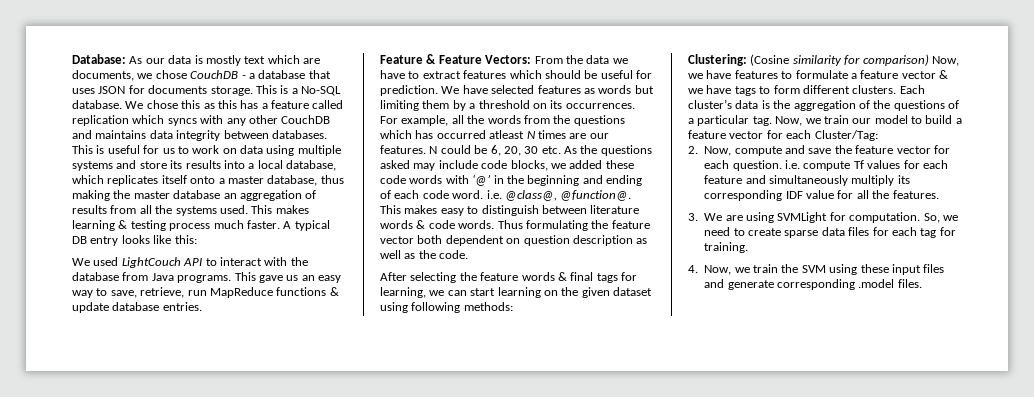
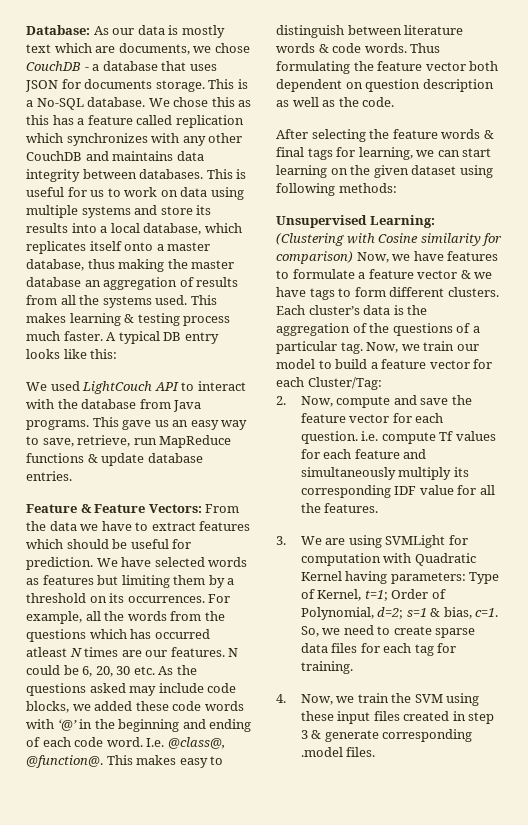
- We chose this as this has a feature called replication which syncs with any other CouchDB and maintains data integrity between databases.
+ We chose this as this has a feature called replication which synchronizes with any other CouchDB and maintains data integrity between databases.
- We have selected features as words but limiting them by a threshold on its occurrences.
+ We have selected words as features but limiting them by a threshold on its occurrences.
- N could be 6, 20, 30 etc. As the questions asked may include code blocks, we added these code words with ‘@’ in the beginning and ending of each code word. i.e. @class@, @function@.
+ N could be 6, 20, 30 etc. As the questions asked may include code blocks, we added these code words with ‘@’ in the beginning and ending of each code word. I.e. @class@, @function@.
- Clustering: (Cosine similarity for comparison) Now, we have features to formulate a feature vector & we have tags to form different clusters.
+ Unsupervised Learning: (Clustering with Cosine similarity for comparison) Now, we have features to formulate a feature vector & we have tags to form different clusters.
- 3. We are using SVMLight for computation.
+ 3. We are using SVMLight for computation with Quadratic Kernel having parameters: Type of Kernel, t=1; Order of Polynomial, d=2; s=1 & bias, c=1.
- 4. Now, we train the SVM using these input files and generate corresponding .model files.
+ 4. Now, we train the SVM using these input files created in step 3 & generate corresponding .model files.

